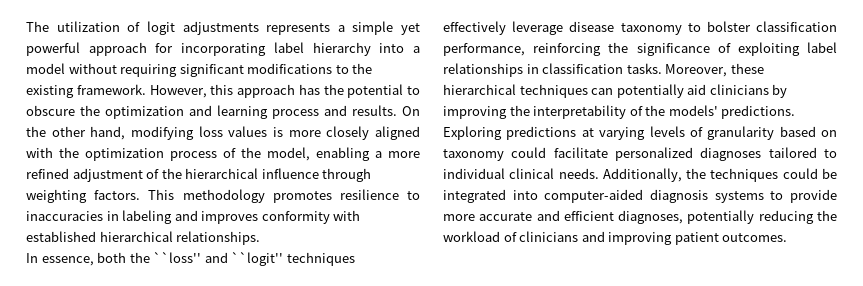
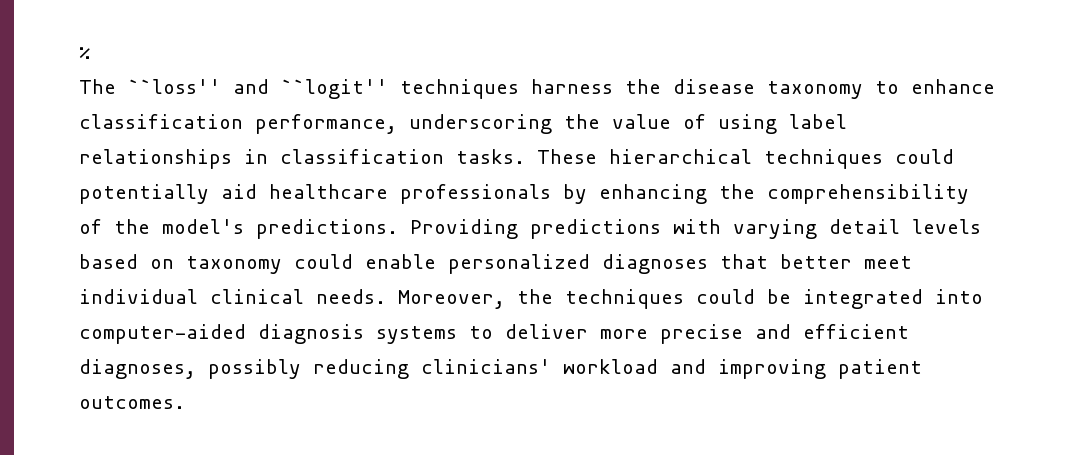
- The utilization of logit adjustments represents a simple yet powerful approach for incorporating label hierarchy into a model without requiring significant modifications to the existing framework. However, this approach has the potential to obscure the optimization and learning process and results. On the other hand, modifying loss values is more closely aligned with the optimization process of the model, enabling a more refined adjustment of the hierarchical influence through weighting factors. This methodology promotes resilience to inaccuracies in labeling and improves conformity with established hierarchical relationships.
- In essence, both the ``loss'' and ``logit'' techniques effectively leverage disease taxonomy to bolster classification performance, reinforcing the significance of exploiting label relationships in classification tasks.
+ %
+ The ``loss'' and ``logit'' techniques harness the disease taxonomy to enhance classification performance, underscoring the value of using label relationships in classification tasks.
- Moreover, these hierarchical techniques can potentially aid clinicians by improving the interpretability of the models' predictions. Exploring predictions at varying levels of granularity based on taxonomy could facilitate personalized diagnoses tailored to individual clinical needs.
+ These hierarchical techniques could potentially aid healthcare professionals by enhancing the comprehensibility of the model's predictions. Providing predictions with varying detail levels based on taxonomy could enable personalized diagnoses that better meet individual clinical needs.
- Additionally, the techniques could be integrated into computer-aided diagnosis systems to provide more accurate and efficient diagnoses, potentially reducing the workload of clinicians and improving patient outcomes.
+ Moreover, the techniques could be integrated into computer-aided diagnosis systems to deliver more precise and efficient diagnoses, possibly reducing clinicians' workload and improving patient outcomes.

